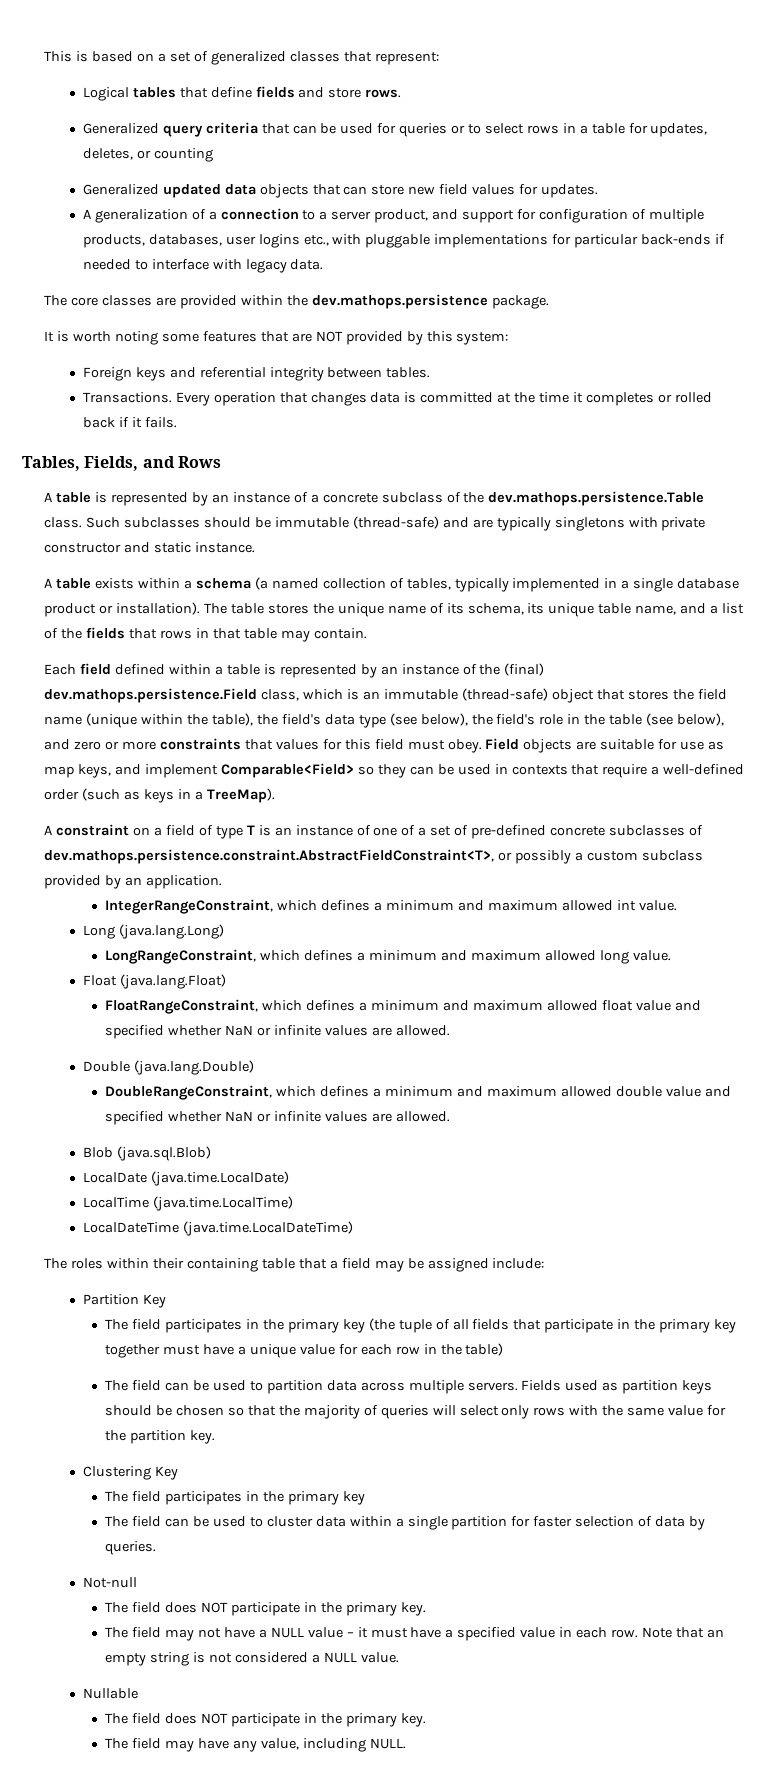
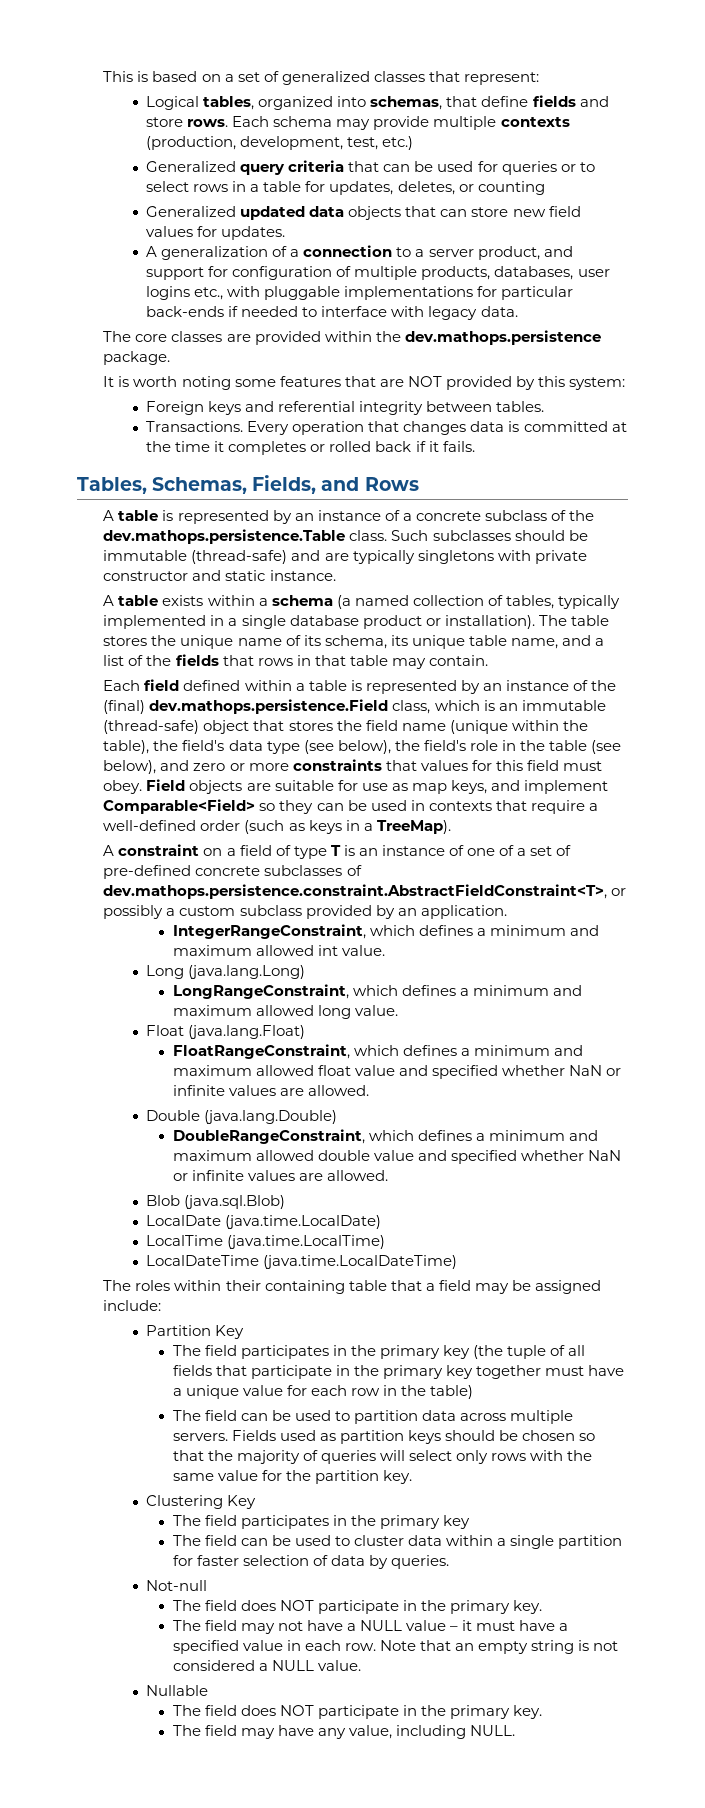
- Logical tables that define fields and store rows.
+ Logical tables, organized into schemas, that define fields and store rows. Each schema may provide multiple contexts (production, development, test, etc.)
- Tables, Fields, and Rows
+ Tables, Schemas, Fields, and Rows

